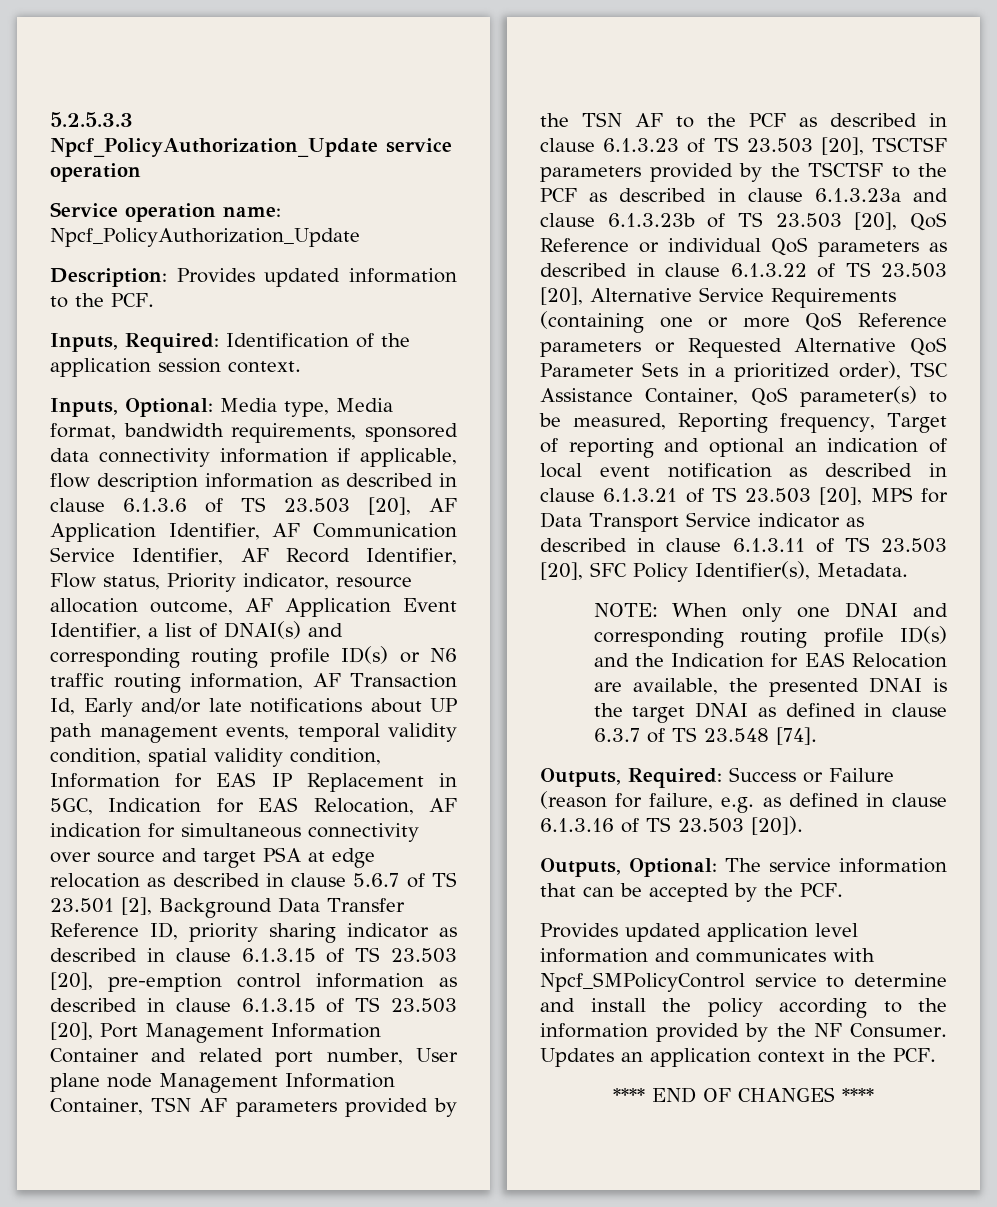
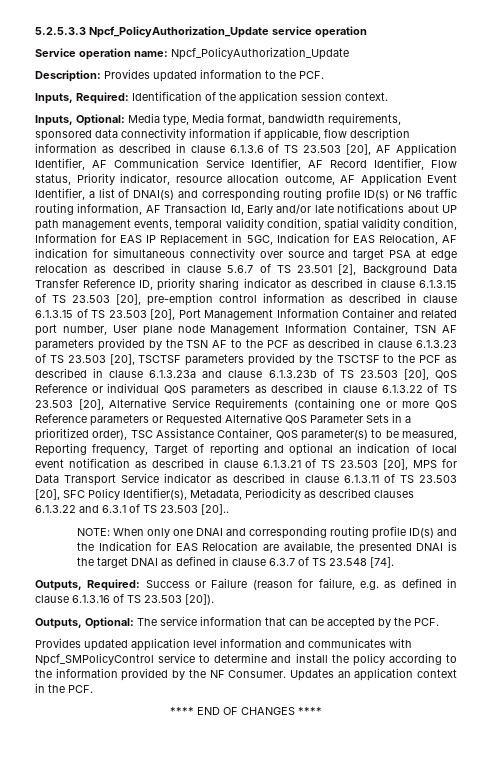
- Media type, Media format, bandwidth requirements, sponsored data connectivity information if applicable, flow description information as described in clause 6.1.3.6 of TS 23.503 [20], AF Application Identifier, AF Communication Service Identifier, AF Record Identifier, Flow status, Priority indicator, resource allocation outcome, AF Application Event Identifier, a list of DNAI(s) and corresponding routing profile ID(s) or N6 traffic routing information, AF Transaction Id, Early and/or late notifications about UP path management events, temporal validity condition, spatial validity condition, Information for EAS IP Replacement in 5GC, Indication for EAS Relocation, AF indication for simultaneous connectivity over source and target PSA at edge relocation as described in clause 5.6.7 of TS 23.501 [2], Background Data Transfer Reference ID, priority sharing indicator as described in clause 6.1.3.15 of TS 23.503 [20], pre-emption control information as described in clause 6.1.3.15 of TS 23.503 [20], Port Management Information Container and related port number, User plane node Management Information Container, TSN AF parameters provided by the TSN AF to the PCF as described in clause 6.1.3.23 of TS 23.503 [20], TSCTSF parameters provided by the TSCTSF to the PCF as described in clause 6.1.3.23a and clause 6.1.3.23b of TS 23.503 [20], QoS Reference or individual QoS parameters as described in clause 6.1.3.22 of TS 23.503 [20], Alternative Service Requirements (containing one or more QoS Reference parameters or Requested Alternative QoS Parameter Sets in a prioritized order), TSC Assistance Container, QoS parameter(s) to be measured, Reporting frequency, Target of reporting and optional an indication of local event notification as described in clause 6.1.3.21 of TS 23.503 [20], MPS for Data Transport Service indicator as described in clause 6.1.3.11 of TS 23.503 [20], SFC Policy Identifier(s), Metadata.
+ Media type, Media format, bandwidth requirements, sponsored data connectivity information if applicable, flow description information as described in clause 6.1.3.6 of TS 23.503 [20], AF Application Identifier, AF Communication Service Identifier, AF Record Identifier, Flow status, Priority indicator, resource allocation outcome, AF Application Event Identifier, a list of DNAI(s) and corresponding routing profile ID(s) or N6 traffic routing information, AF Transaction Id, Early and/or late notifications about UP path management events, temporal validity condition, spatial validity condition, Information for EAS IP Replacement in 5GC, Indication for EAS Relocation, AF indication for simultaneous connectivity over source and target PSA at edge relocation as described in clause 5.6.7 of TS 23.501 [2], Background Data Transfer Reference ID, priority sharing indicator as described in clause 6.1.3.15 of TS 23.503 [20], pre-emption control information as described in clause 6.1.3.15 of TS 23.503 [20], Port Management Information Container and related port number, User plane node Management Information Container, TSN AF parameters provided by the TSN AF to the PCF as described in clause 6.1.3.23 of TS 23.503 [20], TSCTSF parameters provided by the TSCTSF to the PCF as described in clause 6.1.3.23a and clause 6.1.3.23b of TS 23.503 [20], QoS Reference or individual QoS parameters as described in clause 6.1.3.22 of TS 23.503 [20], Alternative Service Requirements (containing one or more QoS Reference parameters or Requested Alternative QoS Parameter Sets in a prioritized order), TSC Assistance Container, QoS parameter(s) to be measured, Reporting frequency, Target of reporting and optional an indication of local event notification as described in clause 6.1.3.21 of TS 23.503 [20], MPS for Data Transport Service indicator as described in clause 6.1.3.11 of TS 23.503 [20], SFC Policy Identifier(s), Metadata, Periodicity as described clauses 6.1.3.22 and 6.3.1 of TS 23.503 [20]..

